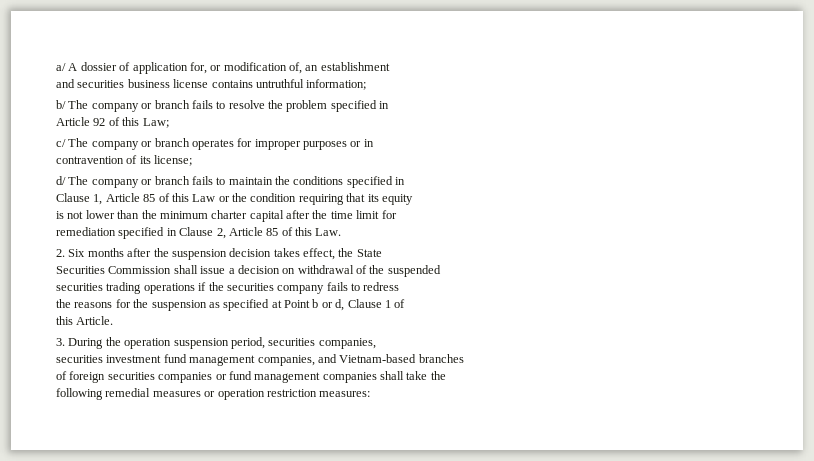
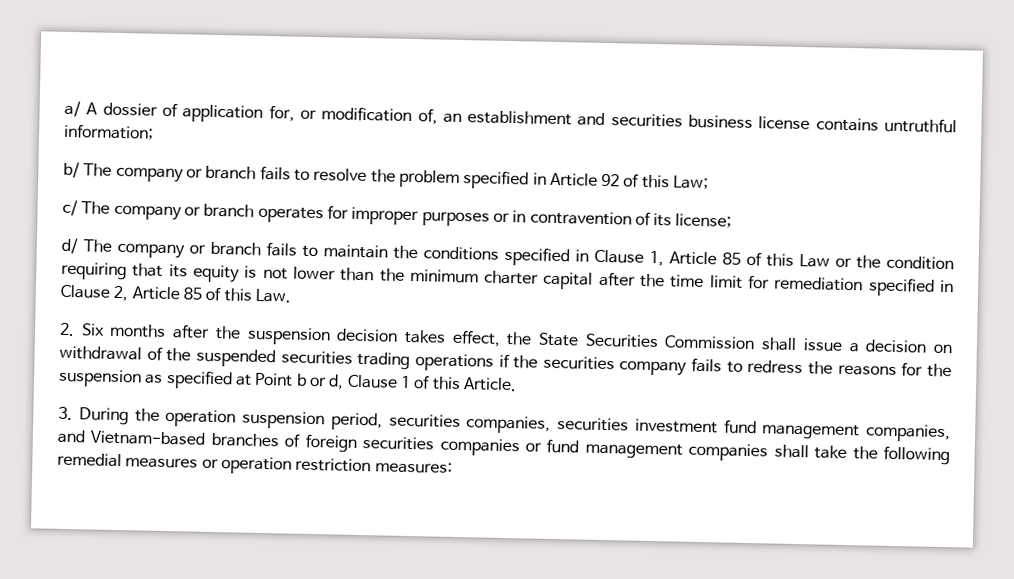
- a/ A dossier of application for, or modification of, an establishment
- and securities business license contains untruthful information;
+ a/ A dossier of application for, or modification of, an establishment and securities business license contains untruthful information;
- b/ The company or branch fails to resolve the problem specified in
- Article 92 of this Law;
+ b/ The company or branch fails to resolve the problem specified in Article 92 of this Law;
- c/ The company or branch operates for improper purposes or in
- contravention of its license;
+ c/ The company or branch operates for improper purposes or in contravention of its license;
- d/ The company or branch fails to maintain the conditions specified in
- Clause 1, Article 85 of this Law or the condition requiring that its equity
- is not lower than the minimum charter capital after the time limit for
- remediation specified in Clause 2, Article 85 of this Law.
+ d/ The company or branch fails to maintain the conditions specified in Clause 1, Article 85 of this Law or the condition requiring that its equity is not lower than the minimum charter capital after the time limit for remediation specified in Clause 2, Article 85 of this Law.
- 2. Six months after the suspension decision takes effect, the State
- Securities Commission shall issue a decision on withdrawal of the suspended
- securities trading operations if the securities company fails to redress
- the reasons for the suspension as specified at Point b or d, Clause 1 of
- this Article.
+ 2. Six months after the suspension decision takes effect, the State Securities Commission shall issue a decision on withdrawal of the suspended securities trading operations if the securities company fails to redress the reasons for the suspension as specified at Point b or d, Clause 1 of this Article.
- 3. During the operation suspension period, securities companies,
- securities investment fund management companies, and Vietnam-based branches
- of foreign securities companies or fund management companies shall take the
- following remedial measures or operation restriction measures:
+ 3. During the operation suspension period, securities companies, securities investment fund management companies, and Vietnam-based branches of foreign securities companies or fund management companies shall take the following remedial measures or operation restriction measures:

